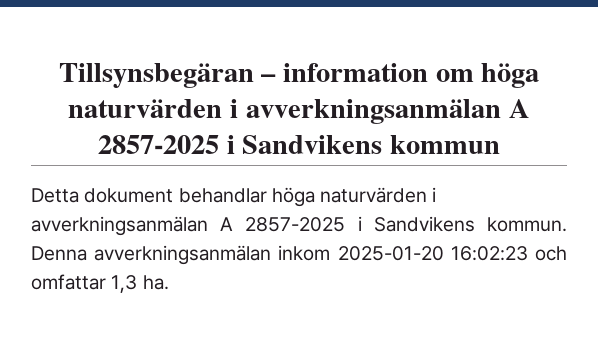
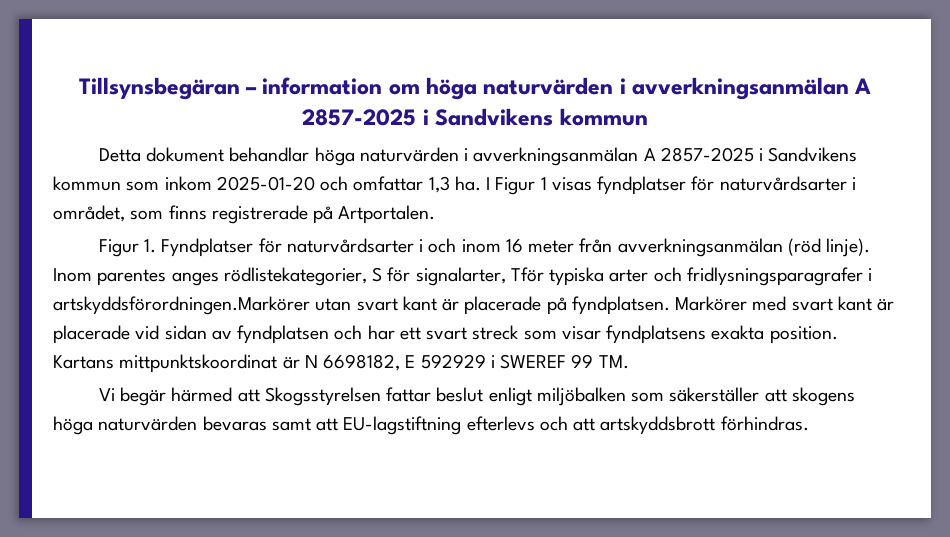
- Detta dokument behandlar höga naturvärden i avverkningsanmälan A 2857-2025 i Sandvikens kommun. Denna avverkningsanmälan inkom 2025-01-20 16:02:23 och omfattar 1,3 ha.
+ Detta dokument behandlar höga naturvärden i avverkningsanmälan A 2857-2025 i Sandvikens kommun som inkom 2025-01-20 och omfattar 1,3 ha.
+ I Figur 1 visas fyndplatser för naturvårdsarter i området, som finns registrerade på Artportalen.
+ Figur 1. Fyndplatser för naturvårdsarter i och inom 16 meter från avverkningsanmälan (röd linje). Inom parentes anges rödlistekategorier, S för signalarter, Tför typiska arter och fridlysningsparagrafer i artskyddsförordningen.Markörer utan svart kant är placerade på fyndplatsen. Markörer med svart kant är placerade vid sidan av fyndplatsen och har ett svart streck som visar fyndplatsens exakta position. Kartans mittpunktskoordinat är N 6698182, E 592929 i SWEREF 99 TM.
+ Vi begär härmed att Skogsstyrelsen fattar beslut enligt miljöbalken som säkerställer att skogens höga naturvärden bevaras samt att EU-lagstiftning efterlevs och att artskyddsbrott förhindras.

